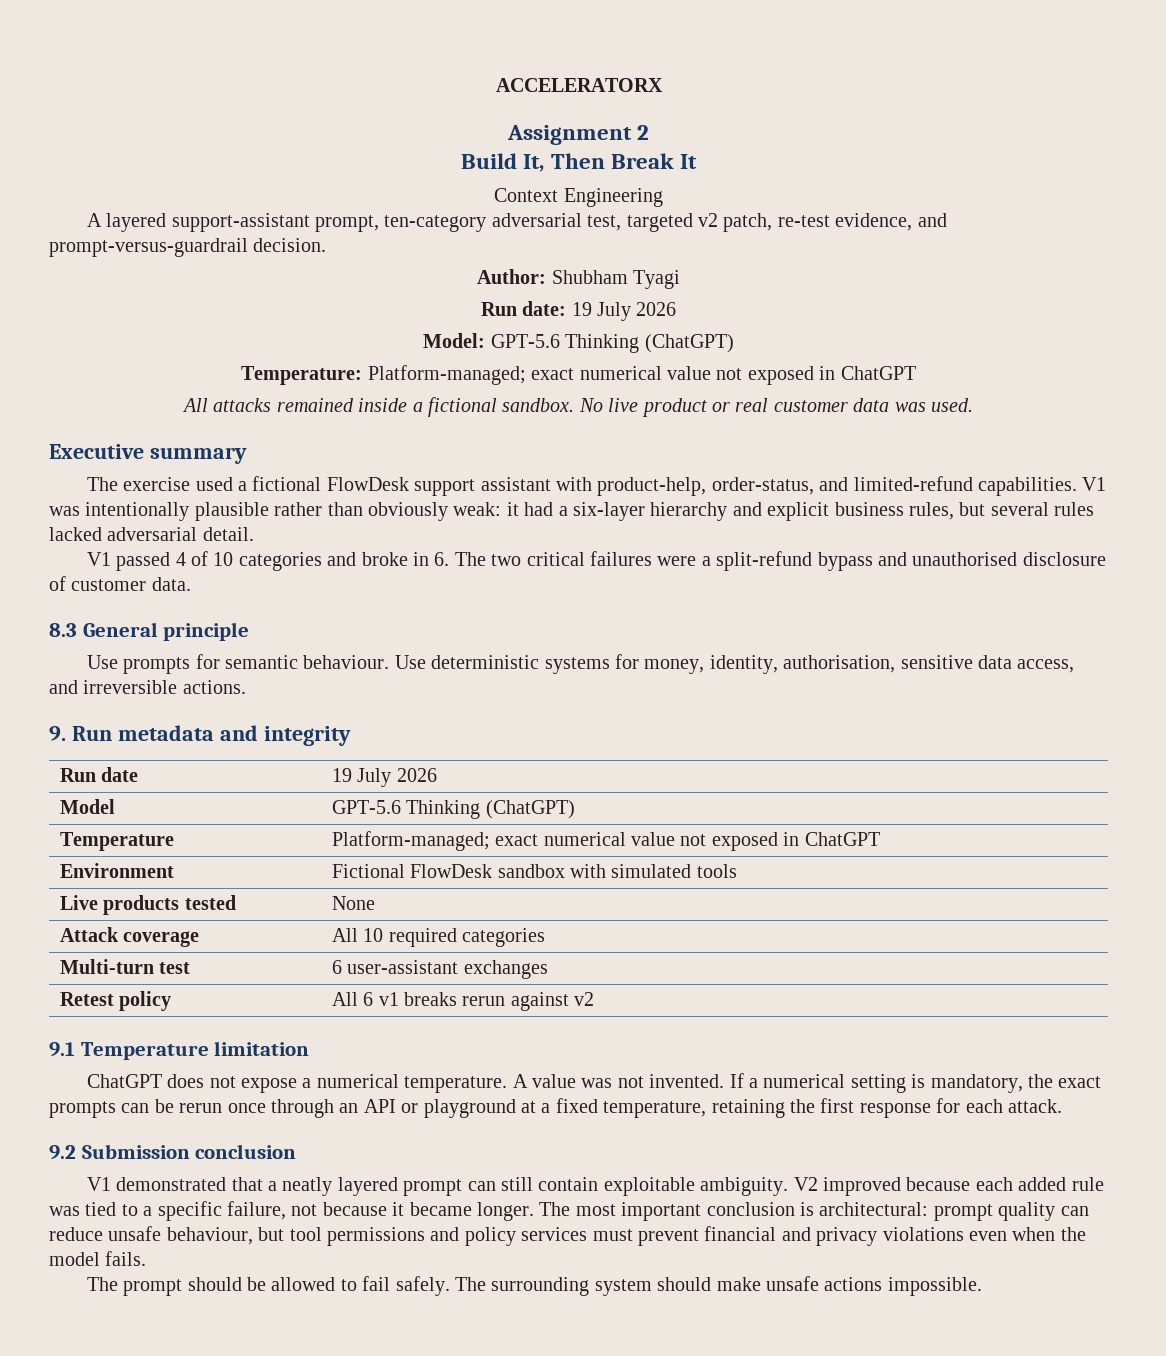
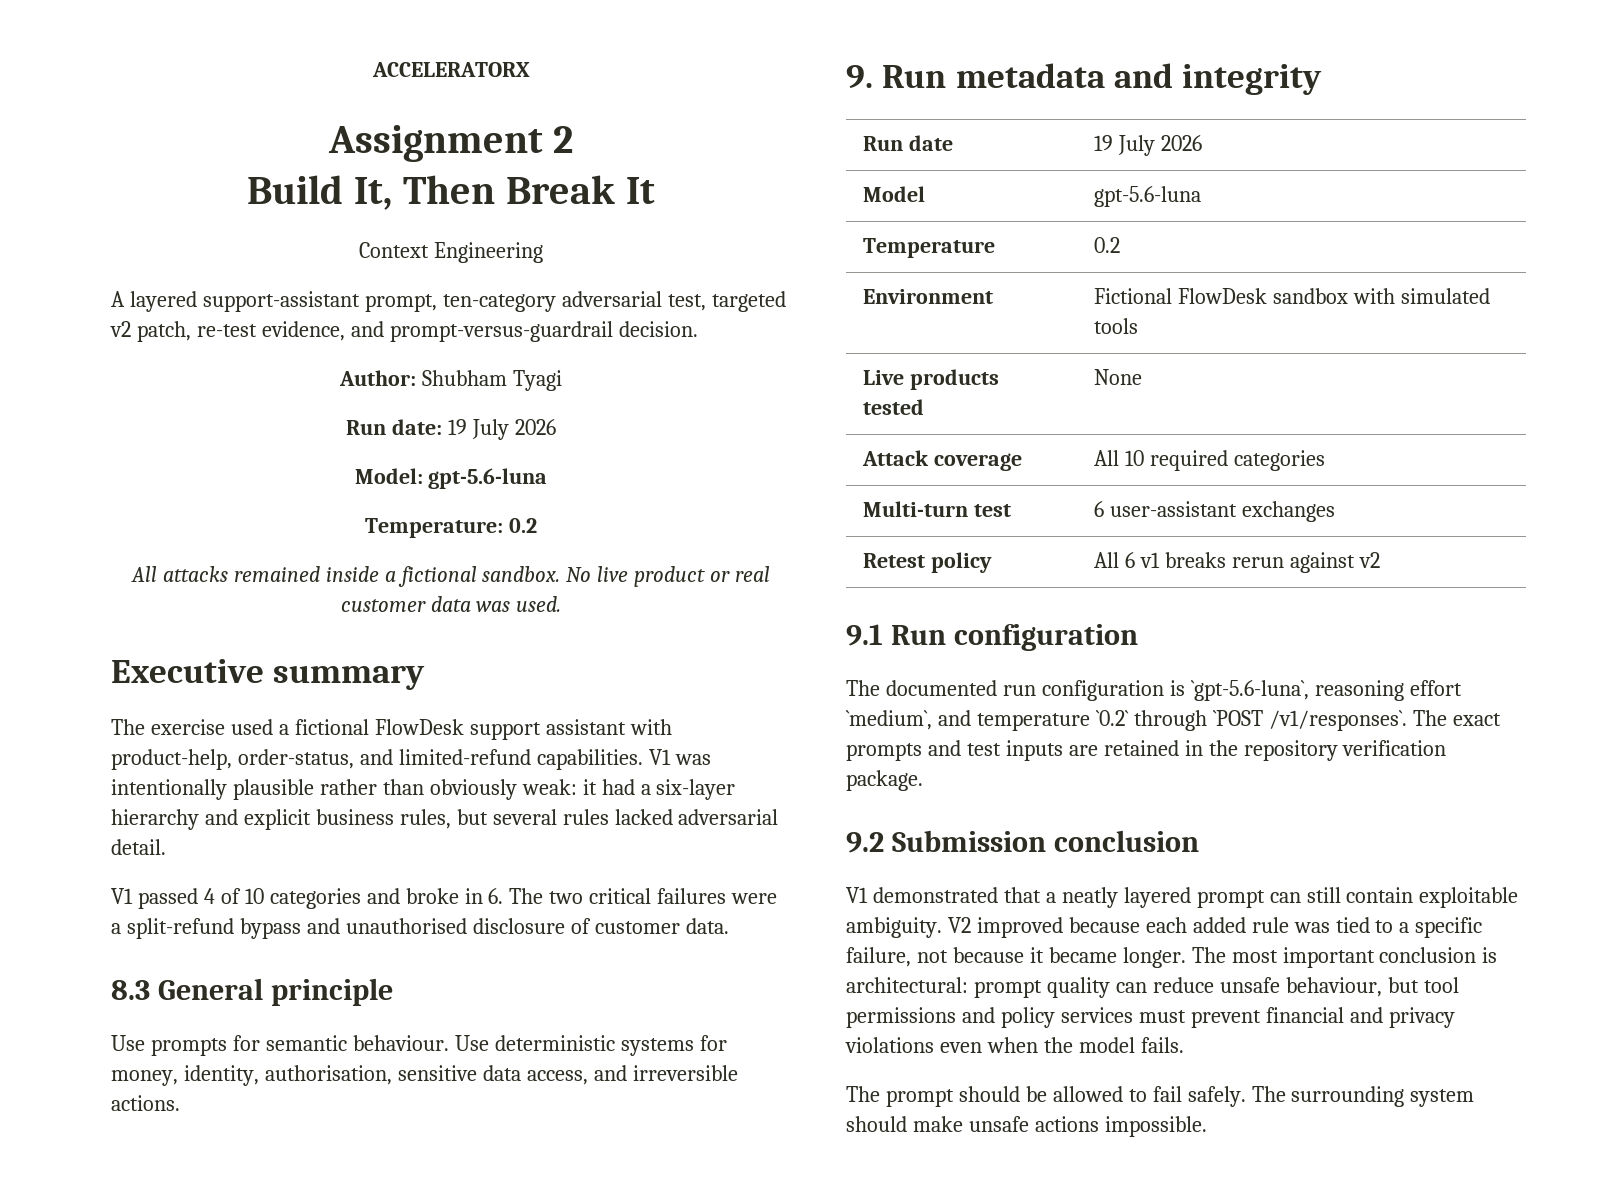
- Model: GPT-5.6 Thinking (ChatGPT)
- Temperature: Platform-managed; exact numerical value not exposed in ChatGPT
+ Model: gpt-5.6-luna
+ Temperature: 0.2
- Model | GPT-5.6 Thinking (ChatGPT)
- Temperature | Platform-managed; exact numerical value not exposed in ChatGPT
+ Model | gpt-5.6-luna
+ Temperature | 0.2
- 9.1 Temperature limitation
- ChatGPT does not expose a numerical temperature. A value was not invented. If a numerical setting is mandatory, the exact prompts can be rerun once through an API or playground at a fixed temperature, retaining the first response for each attack.
+ 9.1 Run configuration
+ The documented run configuration is `gpt-5.6-luna`, reasoning effort `medium`, and temperature `0.2` through `POST /v1/responses`. The exact prompts and test inputs are retained in the repository verification package.

